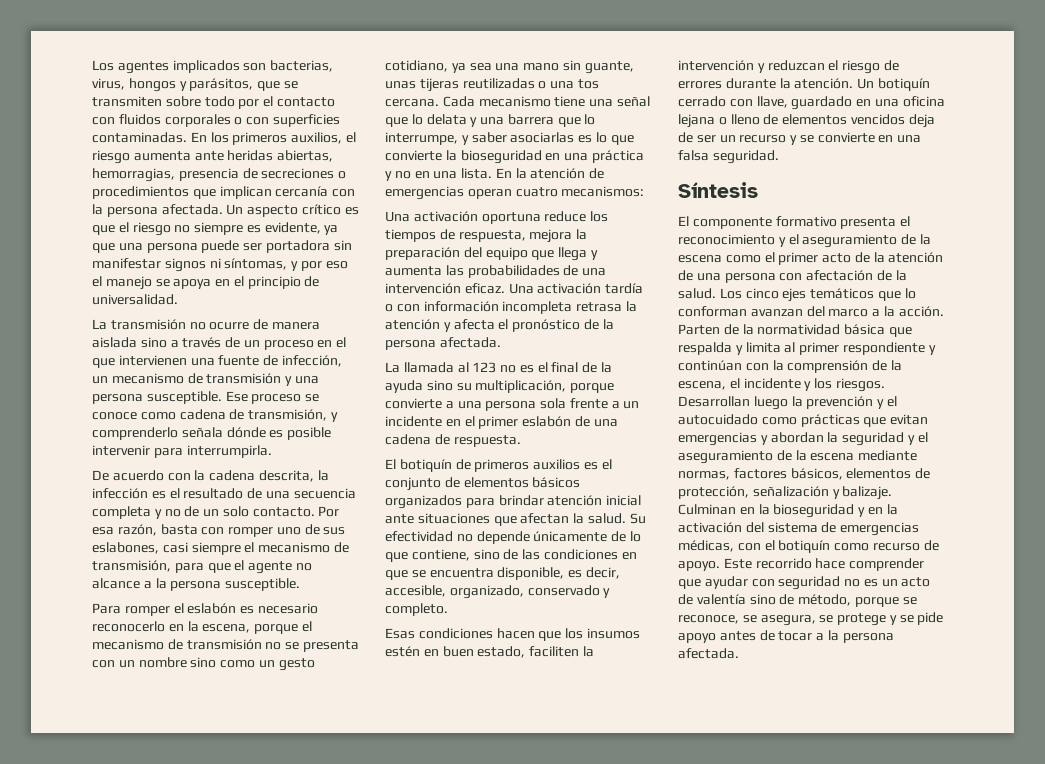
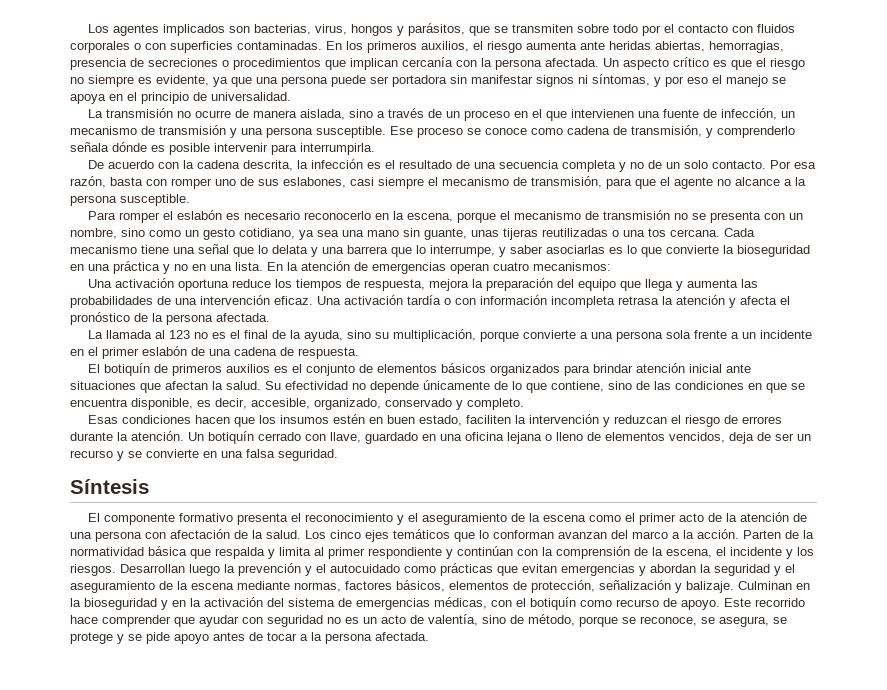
- La transmisión no ocurre de manera aislada sino a través de un proceso en el que intervienen una fuente de infección, un mecanismo de transmisión y una persona susceptible.
+ La transmisión no ocurre de manera aislada, sino a través de un proceso en el que intervienen una fuente de infección, un mecanismo de transmisión y una persona susceptible.
- Para romper el eslabón es necesario reconocerlo en la escena, porque el mecanismo de transmisión no se presenta con un nombre sino como un gesto cotidiano, ya sea una mano sin guante, unas tijeras reutilizadas o una tos cercana.
+ Para romper el eslabón es necesario reconocerlo en la escena, porque el mecanismo de transmisión no se presenta con un nombre, sino como un gesto cotidiano, ya sea una mano sin guante, unas tijeras reutilizadas o una tos cercana.
- La llamada al 123 no es el final de la ayuda sino su multiplicación, porque convierte a una persona sola frente a un incidente en el primer eslabón de una cadena de respuesta.
+ La llamada al 123 no es el final de la ayuda, sino su multiplicación, porque convierte a una persona sola frente a un incidente en el primer eslabón de una cadena de respuesta.
- Un botiquín cerrado con llave, guardado en una oficina lejana o lleno de elementos vencidos deja de ser un recurso y se convierte en una falsa seguridad.
+ Un botiquín cerrado con llave, guardado en una oficina lejana o lleno de elementos vencidos, deja de ser un recurso y se convierte en una falsa seguridad.
- Este recorrido hace comprender que ayudar con seguridad no es un acto de valentía sino de método, porque se reconoce, se asegura, se protege y se pide apoyo antes de tocar a la persona afectada.
+ Este recorrido hace comprender que ayudar con seguridad no es un acto de valentía, sino de método, porque se reconoce, se asegura, se protege y se pide apoyo antes de tocar a la persona afectada.

